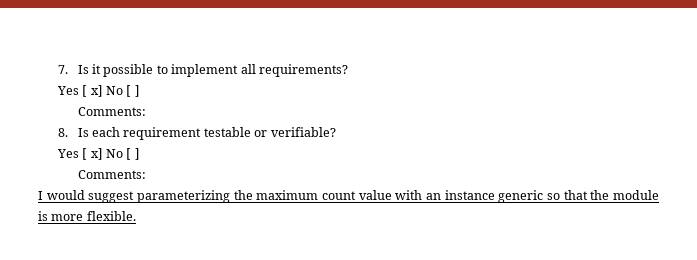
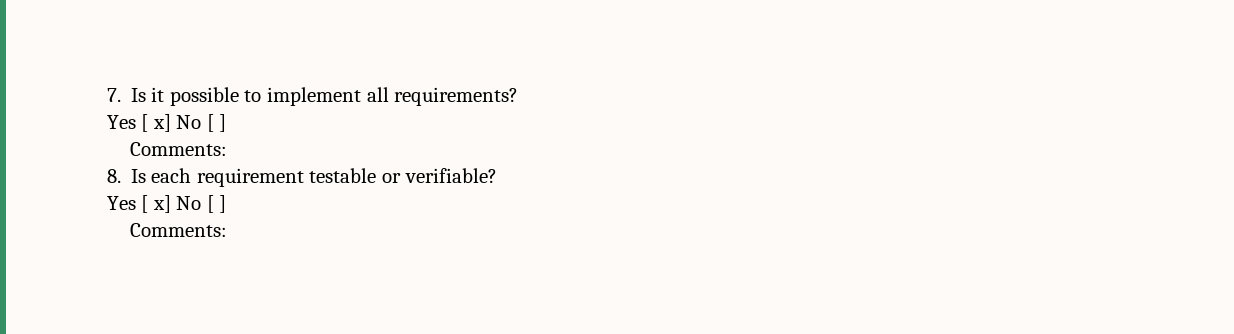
- I would suggest parameterizing the maximum count value with an instance generic so that the module is more flexible.

